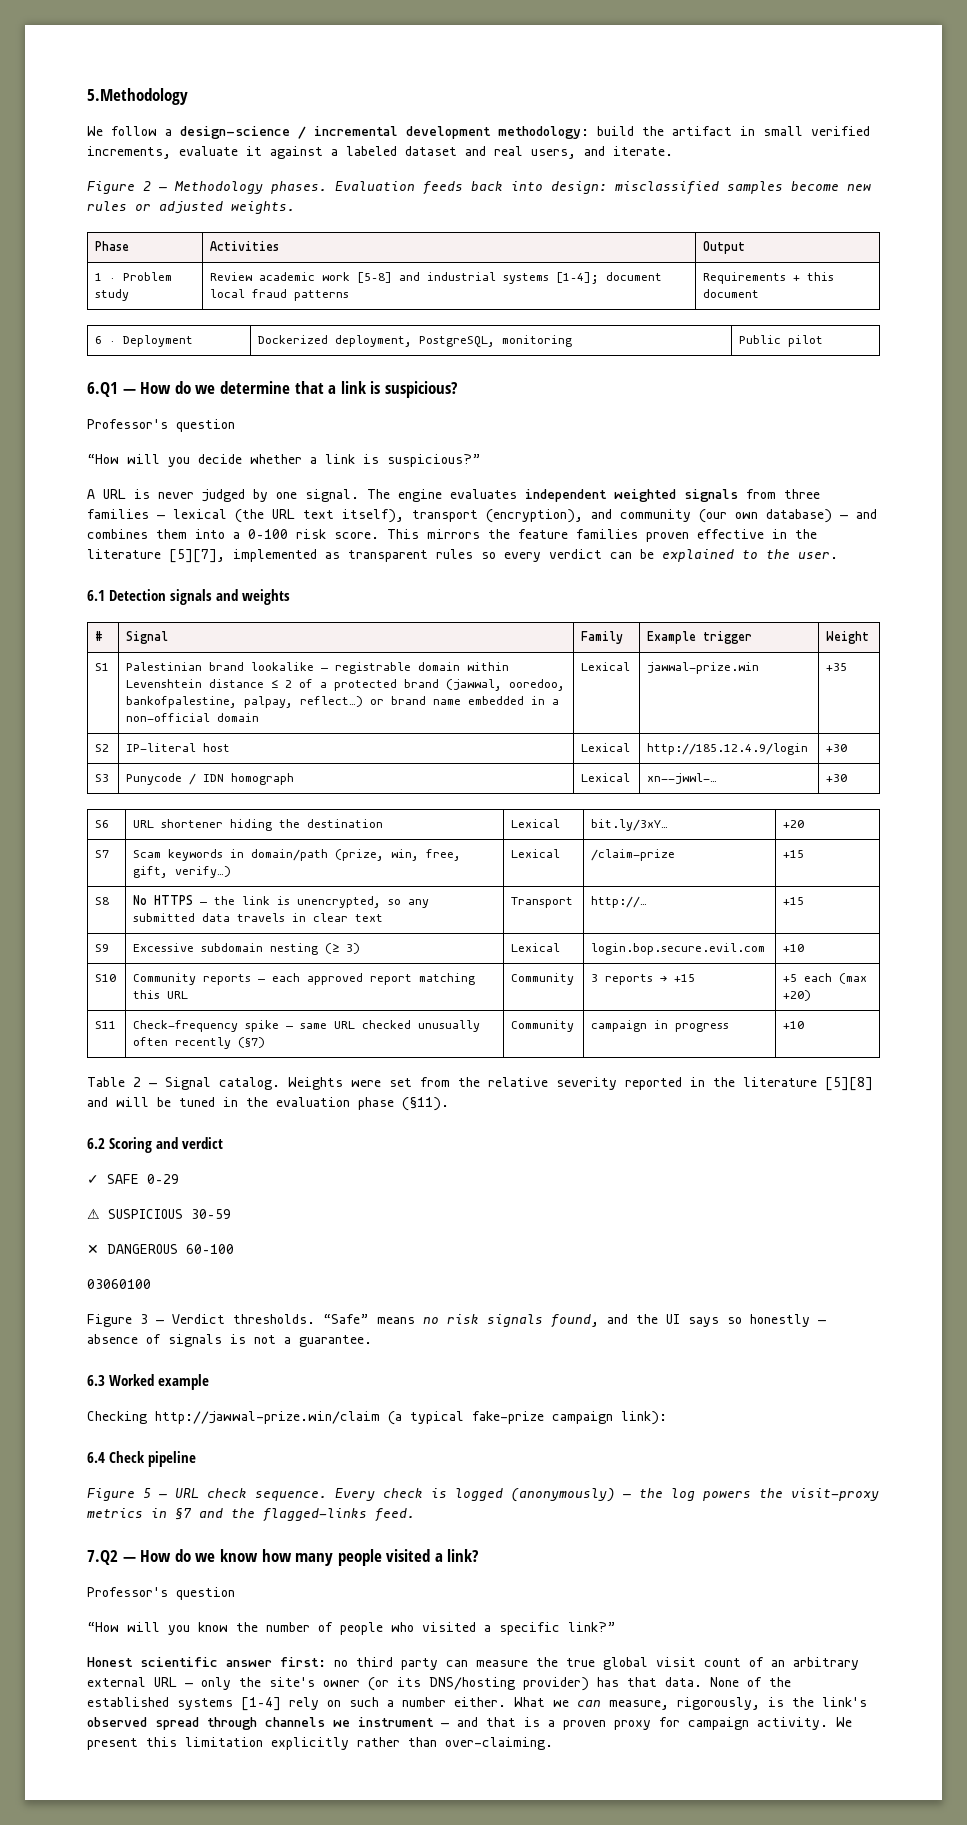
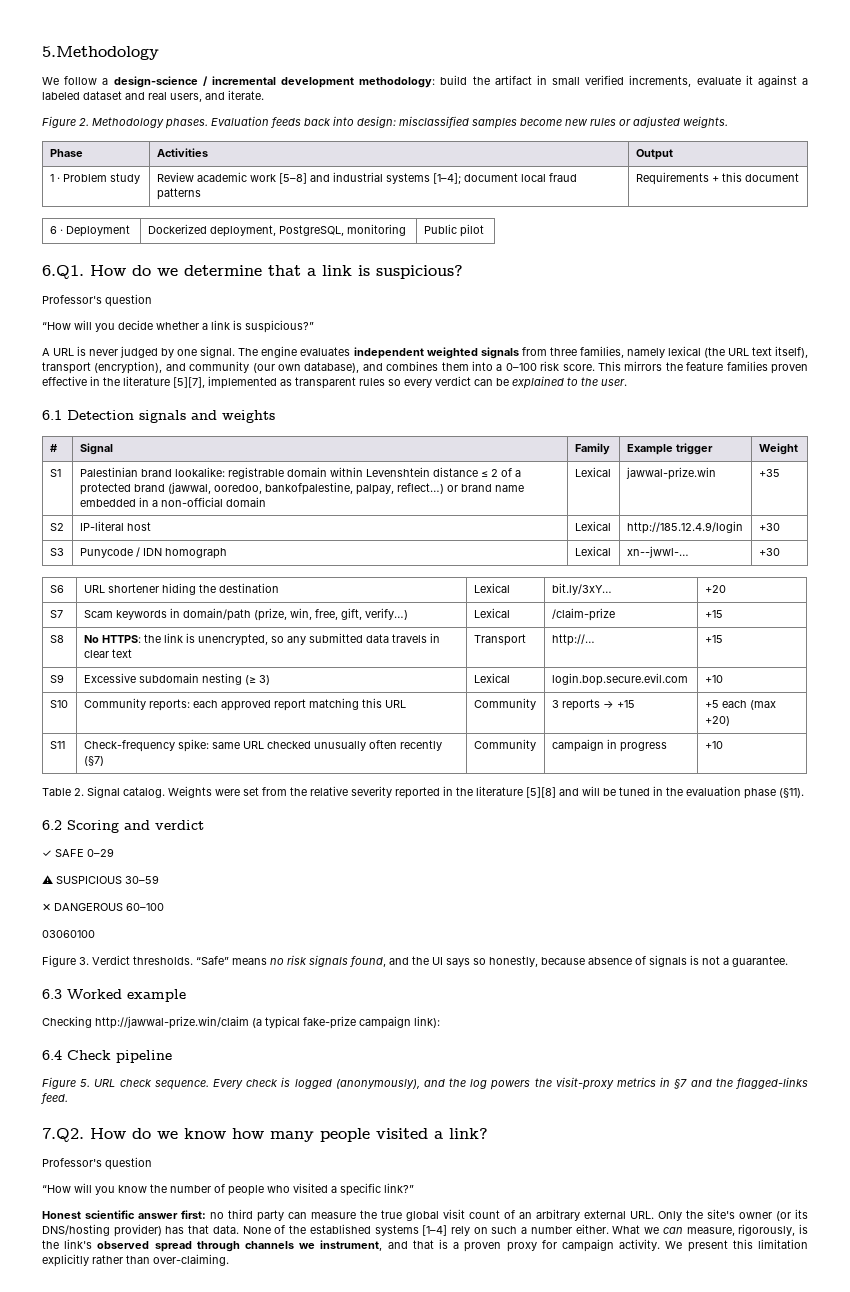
- Figure 2 — Methodology phases.
+ Figure 2. Methodology phases.
- 6.Q1 — How do we determine that a link is suspicious?
+ 6.Q1. How do we determine that a link is suspicious?
- The engine evaluates independent weighted signals from three families — lexical (the URL text itself), transport (encryption), and community (our own database) — and combines them into a 0–100 risk score.
+ The engine evaluates independent weighted signals from three families, namely lexical (the URL text itself), transport (encryption), and community (our own database), and combines them into a 0–100 risk score.
- S1 | Palestinian brand lookalike — registrable domain within Levenshtein distance ≤ 2 of a protected brand (jawwal, ooredoo, bankofpalestine, palpay, reflect…) or brand name embedded in a non-official domain | Lexical | jawwal-prize.win | +35
+ S1 | Palestinian brand lookalike: registrable domain within Levenshtein distance ≤ 2 of a protected brand (jawwal, ooredoo, bankofpalestine, palpay, reflect…) or brand name embedded in a non-official domain | Lexical | jawwal-prize.win | +35
- S8 | No HTTPS — the link is unencrypted, so any submitted data travels in clear text | Transport | http://… | +15
+ S8 | No HTTPS: the link is unencrypted, so any submitted data travels in clear text | Transport | http://… | +15
- S10 | Community reports — each approved report matching this URL | Community | 3 reports → +15 | +5 each (max +20)
+ S10 | Community reports: each approved report matching this URL | Community | 3 reports → +15 | +5 each (max +20)
- S11 | Check-frequency spike — same URL checked unusually often recently (§7) | Community | campaign in progress | +10
+ S11 | Check-frequency spike: same URL checked unusually often recently (§7) | Community | campaign in progress | +10
- Table 2 — Signal catalog.
+ Table 2. Signal catalog.
- Figure 3 — Verdict thresholds.
+ Figure 3. Verdict thresholds.
- “Safe” means no risk signals found, and the UI says so honestly — absence of signals is not a guarantee.
+ “Safe” means no risk signals found, and the UI says so honestly, because absence of signals is not a guarantee.
- Figure 5 — URL check sequence.
+ Figure 5. URL check sequence.
- Every check is logged (anonymously) — the log powers the visit-proxy metrics in §7 and the flagged-links feed.
+ Every check is logged (anonymously), and the log powers the visit-proxy metrics in §7 and the flagged-links feed.
- 7.Q2 — How do we know how many people visited a link?
+ 7.Q2. How do we know how many people visited a link?
- Honest scientific answer first: no third party can measure the true global visit count of an arbitrary external URL — only the site's owner (or its DNS/hosting provider) has that data.
+ Honest scientific answer first: no third party can measure the true global visit count of an arbitrary external URL. Only the site's owner (or its DNS/hosting provider) has that data.
- What we can measure, rigorously, is the link's observed spread through channels we instrument — and that is a proven proxy for campaign activity.
+ What we can measure, rigorously, is the link's observed spread through channels we instrument, and that is a proven proxy for campaign activity.

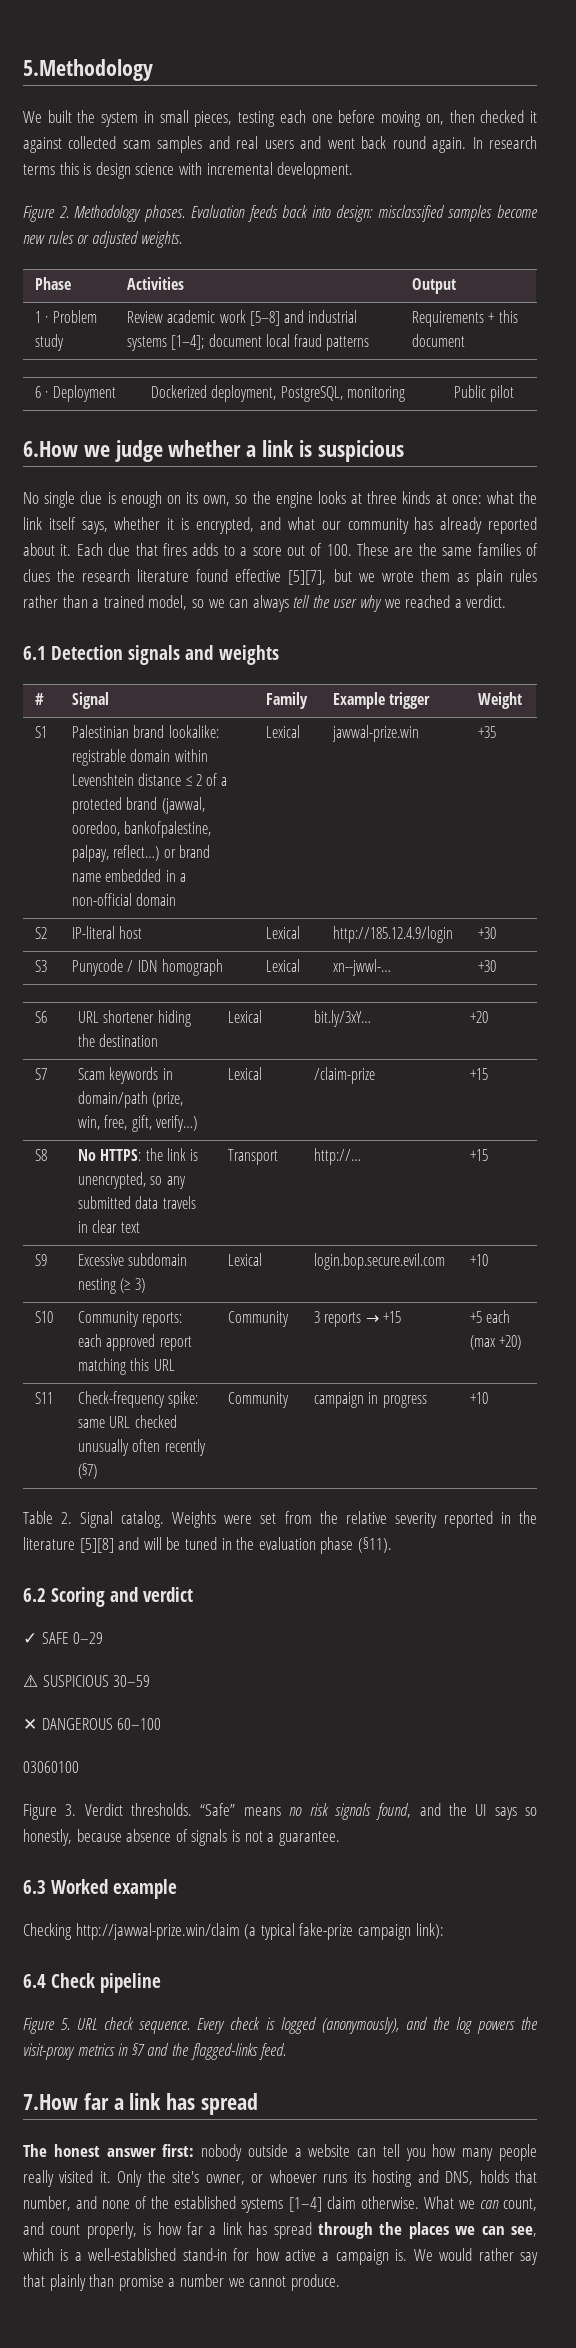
- We follow a design-science / incremental development methodology: build the artifact in small verified increments, evaluate it against a labeled dataset and real users, and iterate.
+ We built the system in small pieces, testing each one before moving on, then checked it against collected scam samples and real users and went back round again. In research terms this is design science with incremental development.
- 6.Q1. How do we determine that a link is suspicious?
- Professor's question
- “How will you decide whether a link is suspicious?”
- A URL is never judged by one signal. The engine evaluates independent weighted signals from three families, namely lexical (the URL text itself), transport (encryption), and community (our own database), and combines them into a 0–100 risk score. This mirrors the feature families proven effective in the literature [5][7], implemented as transparent rules so every verdict can be explained to the user.
+ 6.How we judge whether a link is suspicious
+ No single clue is enough on its own, so the engine looks at three kinds at once: what the link itself says, whether it is encrypted, and what our community has already reported about it. Each clue that fires adds to a score out of 100. These are the same families of clues the research literature found effective [5][7], but we wrote them as plain rules rather than a trained model, so we can always tell the user why we reached a verdict.
- 7.Q2. How do we know how many people visited a link?
- Professor's question
- “How will you know the number of people who visited a specific link?”
- Honest scientific answer first: no third party can measure the true global visit count of an arbitrary external URL. Only the site's owner (or its DNS/hosting provider) has that data. None of the established systems [1–4] rely on such a number either. What we can measure, rigorously, is the link's observed spread through channels we instrument, and that is a proven proxy for campaign activity. We present this limitation explicitly rather than over-claiming.
+ 7.How far a link has spread
+ The honest answer first: nobody outside a website can tell you how many people really visited it. Only the site's owner, or whoever runs its hosting and DNS, holds that number, and none of the established systems [1–4] claim otherwise. What we can count, and count properly, is how far a link has spread through the places we can see, which is a well-established stand-in for how active a campaign is. We would rather say that plainly than promise a number we cannot produce.

